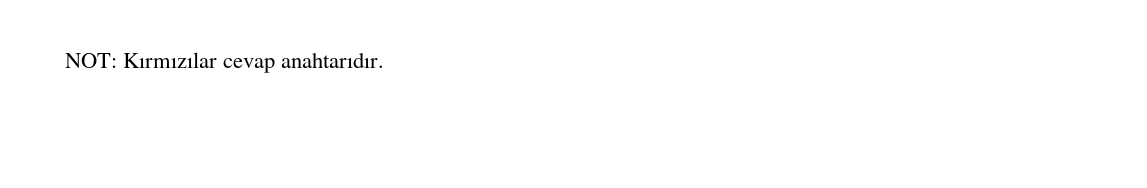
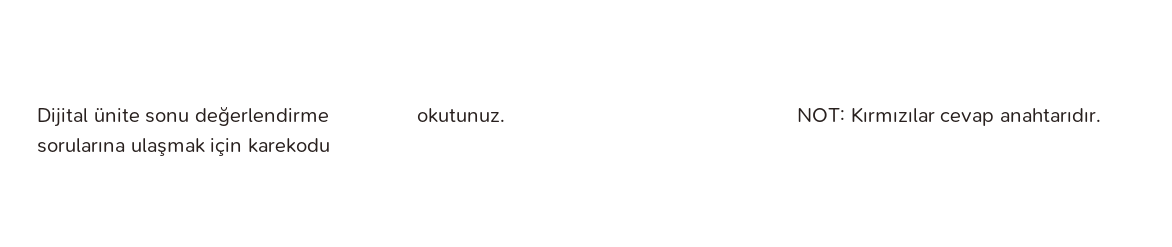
+ Dijital ünite sonu değerlendirme sorularına ulaşmak için karekodu okutunuz.

